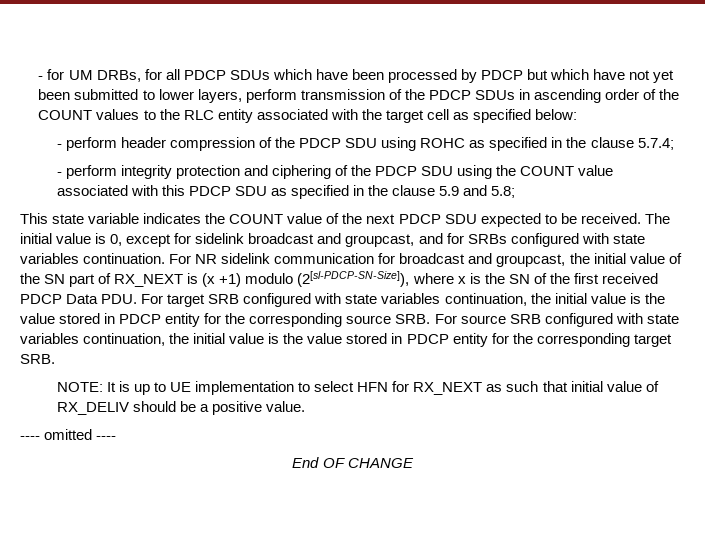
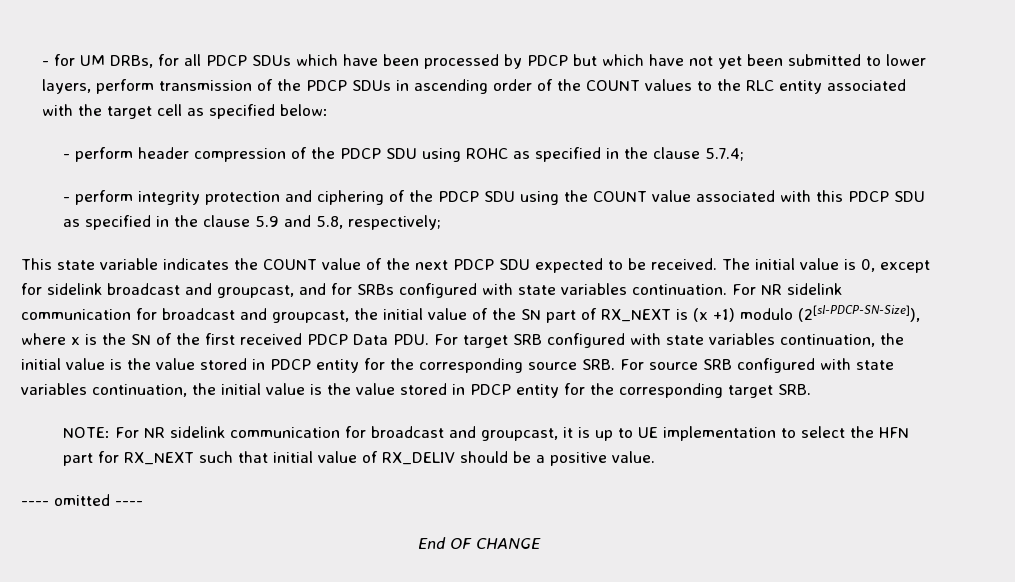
- - perform integrity protection and ciphering of the PDCP SDU using the COUNT value associated with this PDCP SDU as specified in the clause 5.9 and 5.8;
+ - perform integrity protection and ciphering of the PDCP SDU using the COUNT value associated with this PDCP SDU as specified in the clause 5.9 and 5.8, respectively;
- NOTE: It is up to UE implementation to select HFN for RX_NEXT as such that initial value of RX_DELIV should be a positive value.
+ NOTE: For NR sidelink communication for broadcast and groupcast, it is up to UE implementation to select the HFN part for RX_NEXT such that initial value of RX_DELIV should be a positive value.

